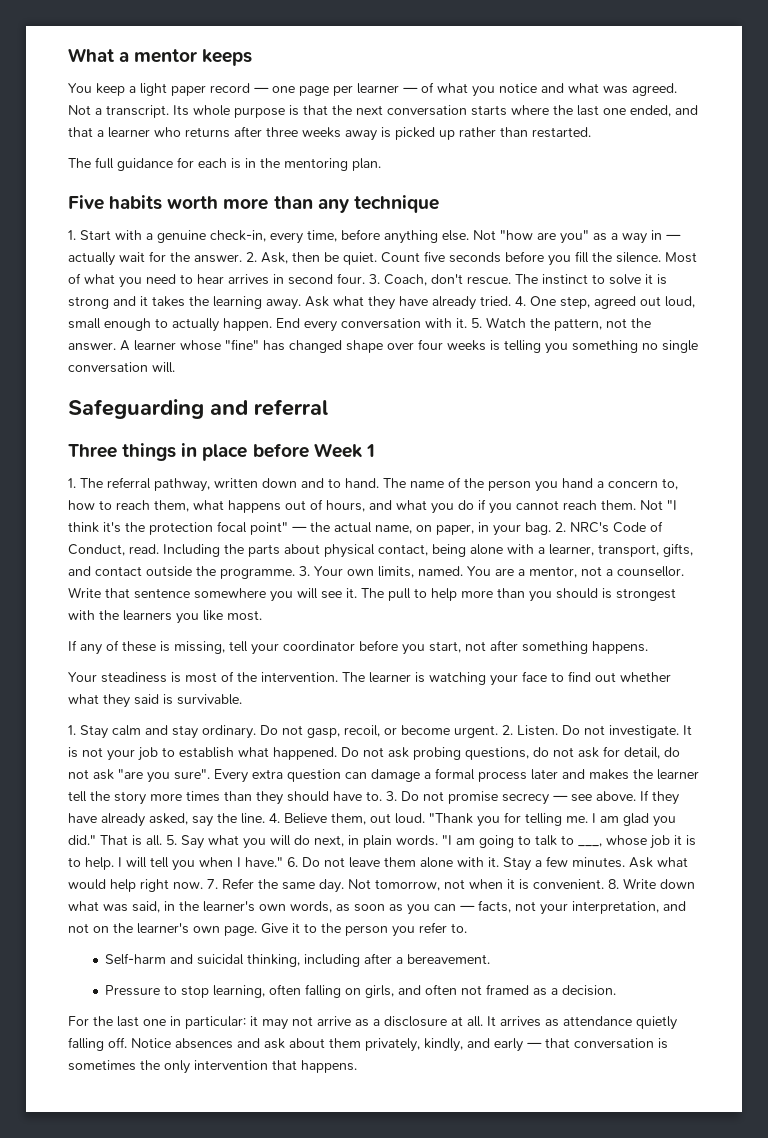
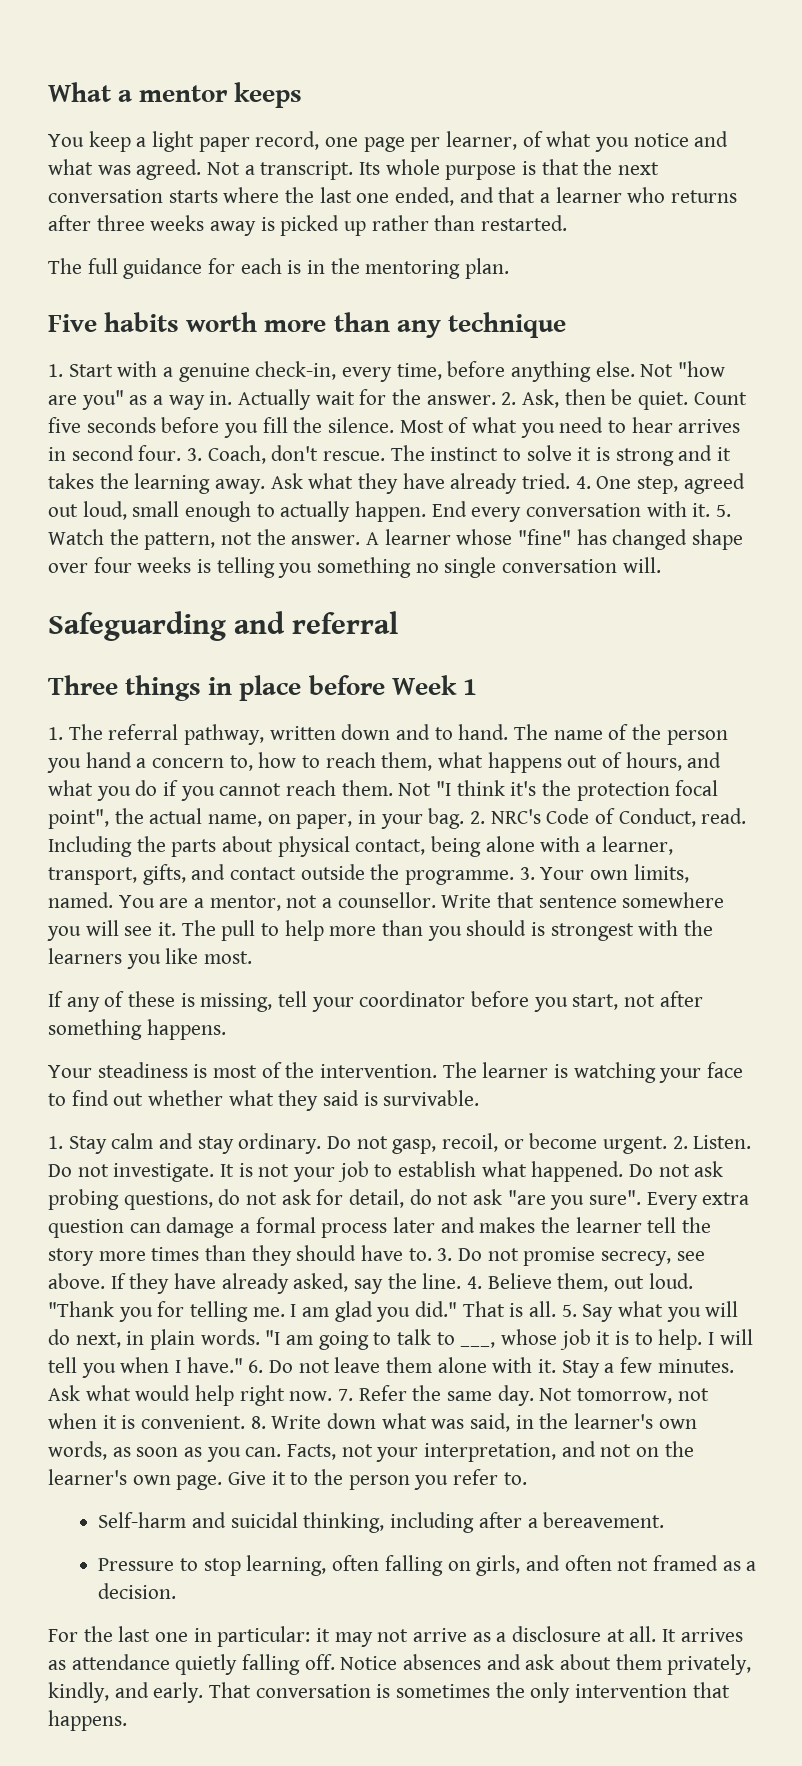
- You keep a light paper record — one page per learner — of what you notice and what was agreed.
+ You keep a light paper record, one page per learner, of what you notice and what was agreed.
- Not "how are you" as a way in — actually wait for the answer.
+ Not "how are you" as a way in. Actually wait for the answer.
- Not "I think it's the protection focal point" — the actual name, on paper, in your bag.
+ Not "I think it's the protection focal point", the actual name, on paper, in your bag.
- 3. Do not promise secrecy — see above.
+ 3. Do not promise secrecy, see above.
- 8. Write down what was said, in the learner's own words, as soon as you can — facts, not your interpretation, and not on the learner's own page.
+ 8. Write down what was said, in the learner's own words, as soon as you can. Facts, not your interpretation, and not on the learner's own page.
- Notice absences and ask about them privately, kindly, and early — that conversation is sometimes the only intervention that happens.
+ Notice absences and ask about them privately, kindly, and early. That conversation is sometimes the only intervention that happens.

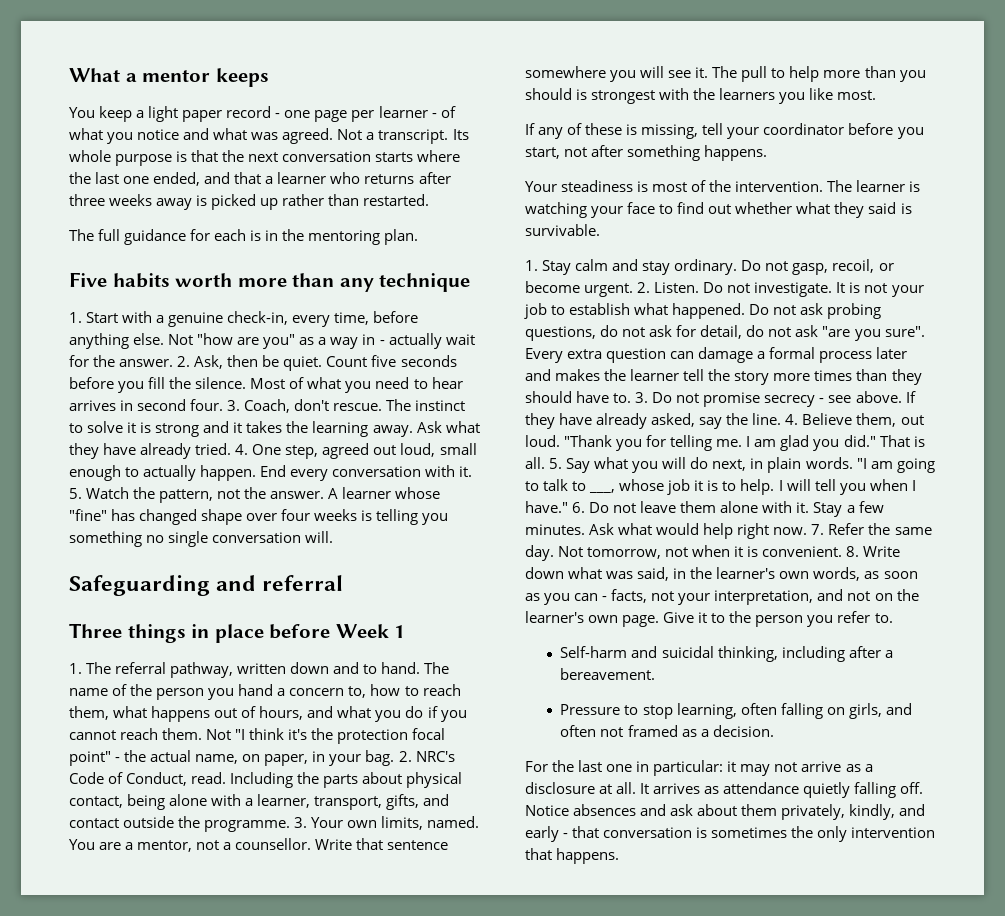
- You keep a light paper record, one page per learner, of what you notice and what was agreed.
+ You keep a light paper record - one page per learner - of what you notice and what was agreed.
- Not "how are you" as a way in. Actually wait for the answer.
+ Not "how are you" as a way in - actually wait for the answer.
- Not "I think it's the protection focal point", the actual name, on paper, in your bag.
+ Not "I think it's the protection focal point" - the actual name, on paper, in your bag.
- 3. Do not promise secrecy, see above.
+ 3. Do not promise secrecy - see above.
- 8. Write down what was said, in the learner's own words, as soon as you can. Facts, not your interpretation, and not on the learner's own page.
+ 8. Write down what was said, in the learner's own words, as soon as you can - facts, not your interpretation, and not on the learner's own page.
- Notice absences and ask about them privately, kindly, and early. That conversation is sometimes the only intervention that happens.
+ Notice absences and ask about them privately, kindly, and early - that conversation is sometimes the only intervention that happens.

